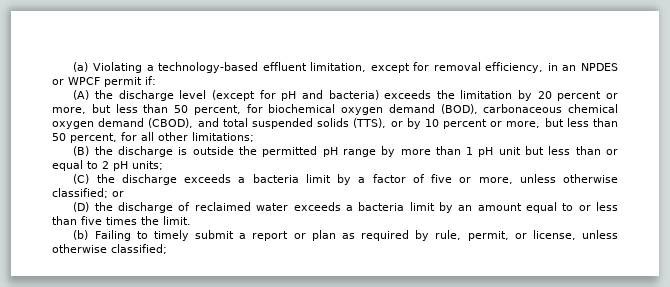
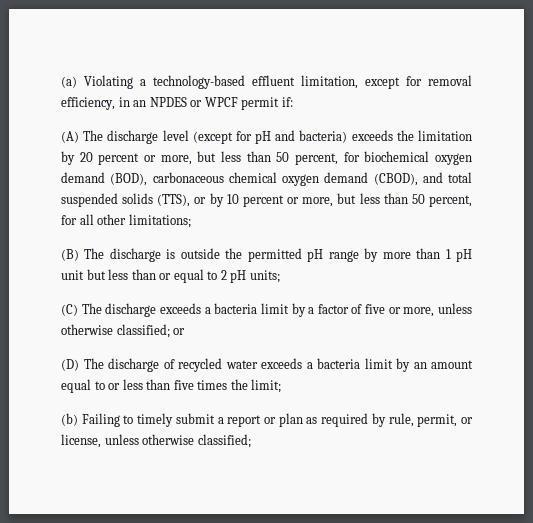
- (A) the discharge level (except for pH and bacteria) exceeds the limitation by 20 percent or more, but less than 50 percent, for biochemical oxygen demand (BOD), carbonaceous chemical oxygen demand (CBOD), and total suspended solids (TTS), or by 10 percent or more, but less than 50 percent, for all other limitations;
+ (A) The discharge level (except for pH and bacteria) exceeds the limitation by 20 percent or more, but less than 50 percent, for biochemical oxygen demand (BOD), carbonaceous chemical oxygen demand (CBOD), and total suspended solids (TTS), or by 10 percent or more, but less than 50 percent, for all other limitations;
- (B) the discharge is outside the permitted pH range by more than 1 pH unit but less than or equal to 2 pH units;
+ (B) The discharge is outside the permitted pH range by more than 1 pH unit but less than or equal to 2 pH units;
- (C) the discharge exceeds a bacteria limit by a factor of five or more, unless otherwise classified; or
+ (C) The discharge exceeds a bacteria limit by a factor of five or more, unless otherwise classified; or
- (D) the discharge of reclaimed water exceeds a bacteria limit by an amount equal to or less than five times the limit.
+ (D) The discharge of recycled water exceeds a bacteria limit by an amount equal to or less than five times the limit;

